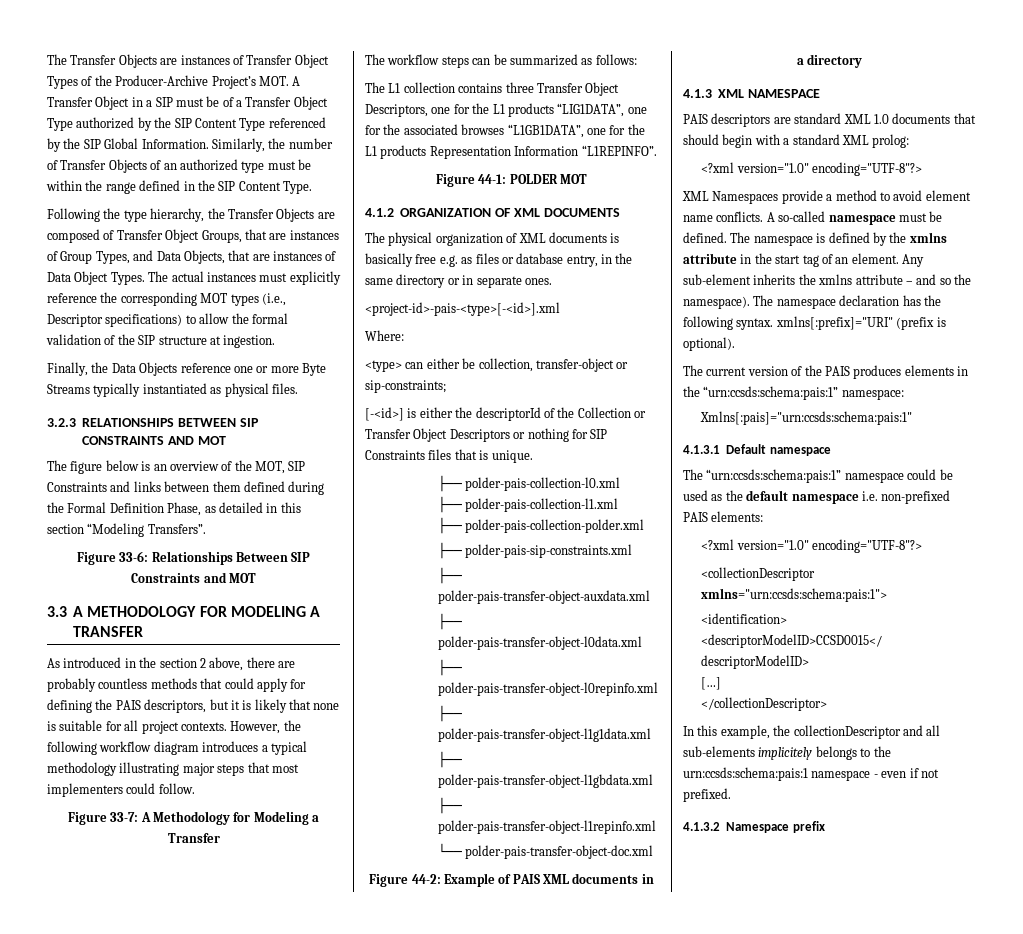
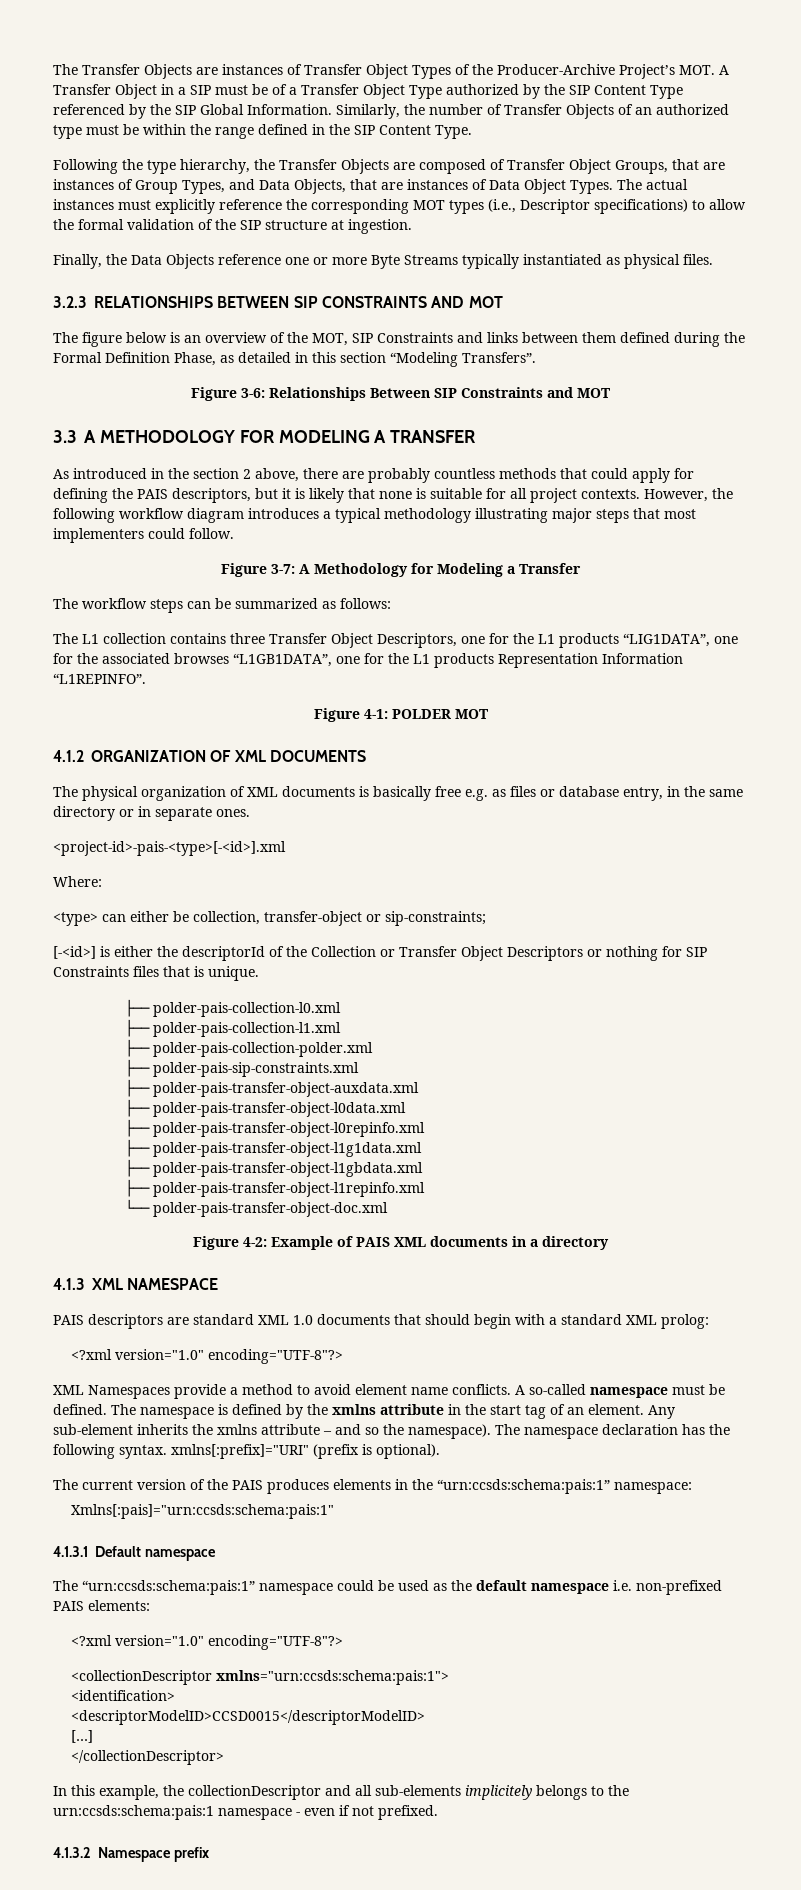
- Figure 33-6: Relationships Between SIP Constraints and MOT
+ Figure 3-6: Relationships Between SIP Constraints and MOT
- Figure 33-7: A Methodology for Modeling a Transfer
+ Figure 3-7: A Methodology for Modeling a Transfer
- Figure 44-1: POLDER MOT
+ Figure 4-1: POLDER MOT
- Figure 44-2: Example of PAIS XML documents in a directory
+ Figure 4-2: Example of PAIS XML documents in a directory

